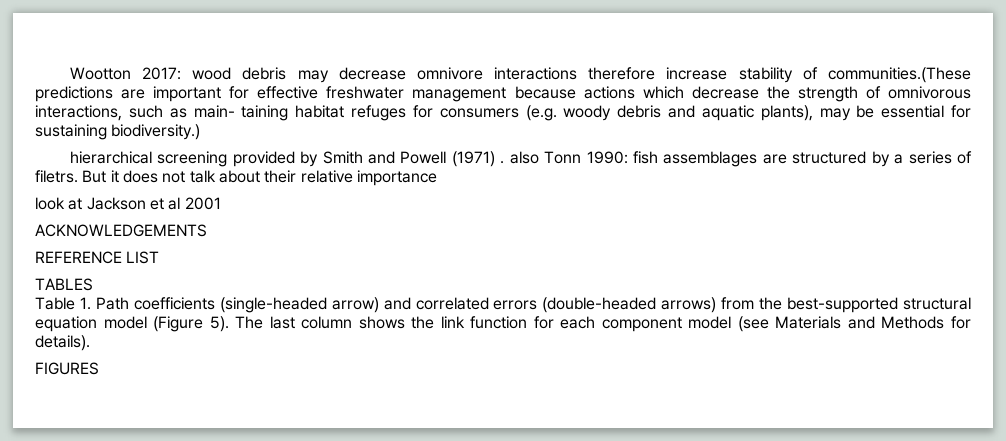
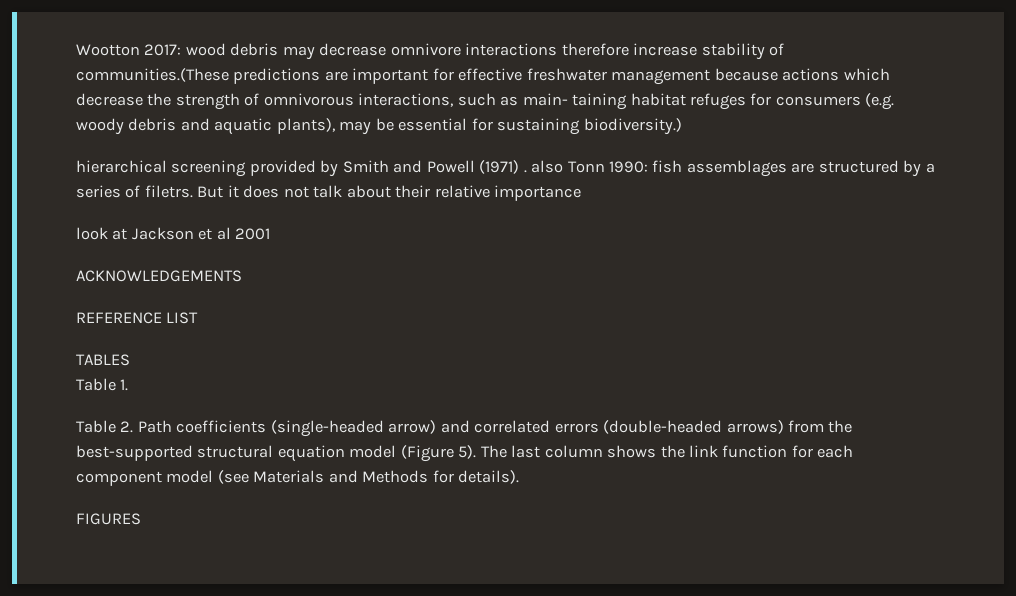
- Table 1. Path coefficients (single-headed arrow) and correlated errors (double-headed arrows) from the best-supported structural equation model (Figure 5).
+ Table 1.
+ Table 2. Path coefficients (single-headed arrow) and correlated errors (double-headed arrows) from the best-supported structural equation model (Figure 5).

